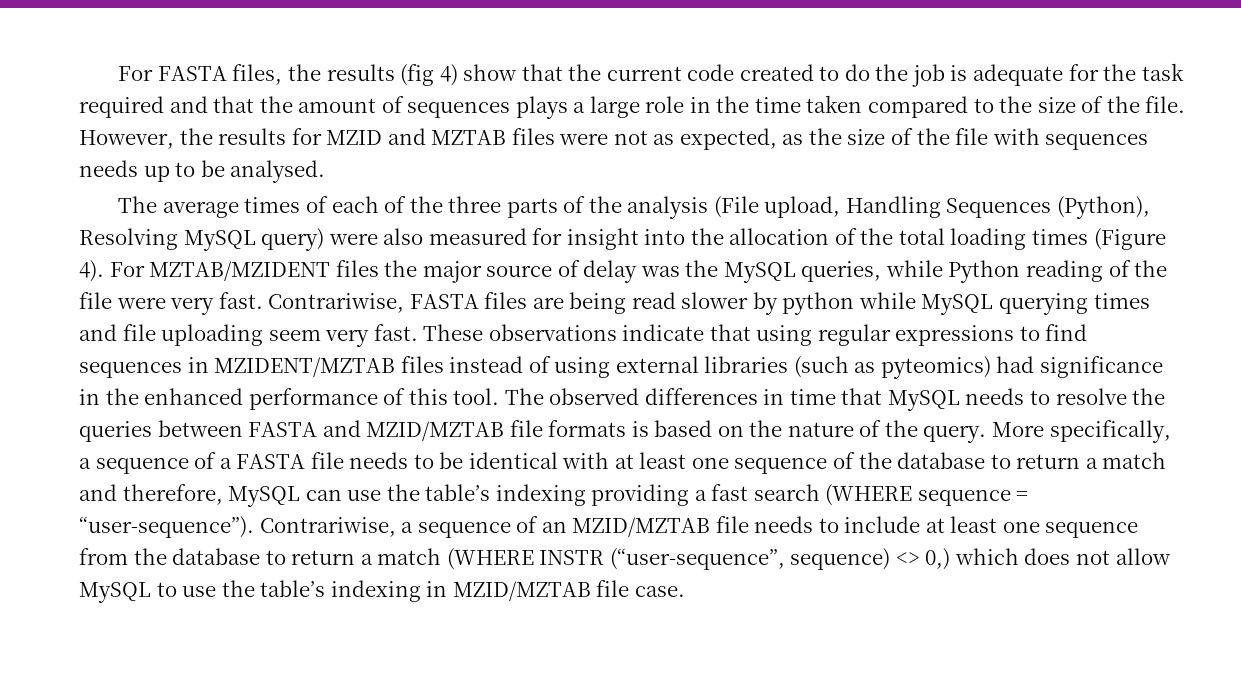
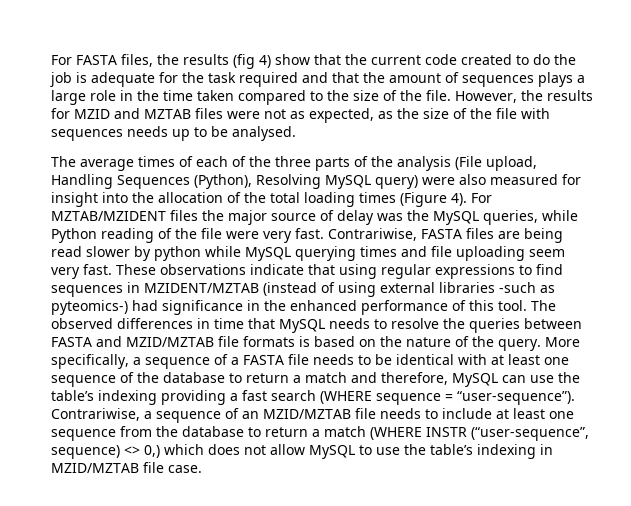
- These observations indicate that using regular expressions to find sequences in MZIDENT/MZTAB files instead of using external libraries (such as pyteomics) had significance in the enhanced performance of this tool.
+ These observations indicate that using regular expressions to find sequences in MZIDENT/MZTAB (instead of using external libraries -such as pyteomics-) had significance in the enhanced performance of this tool.

